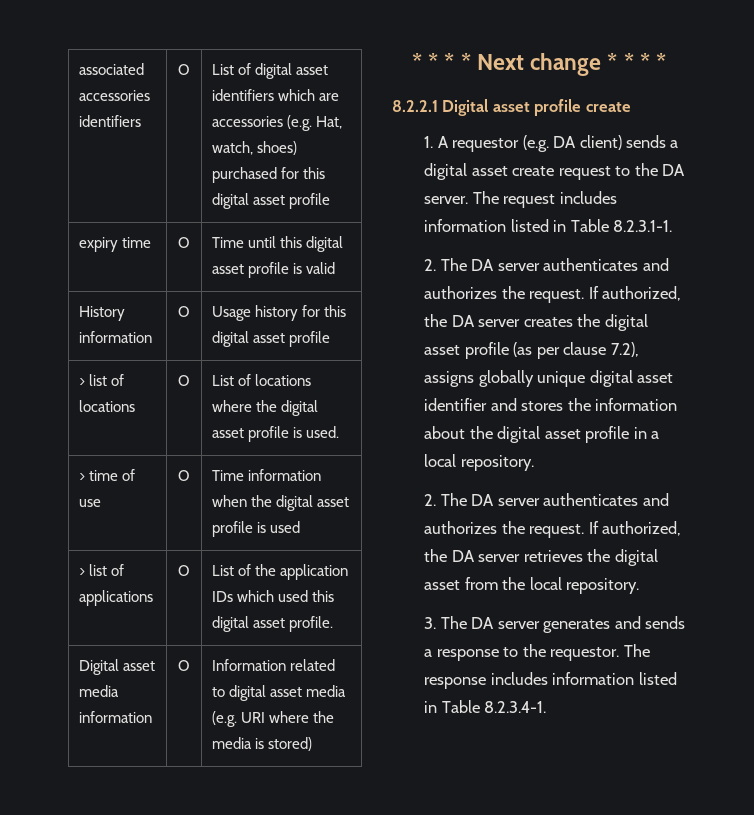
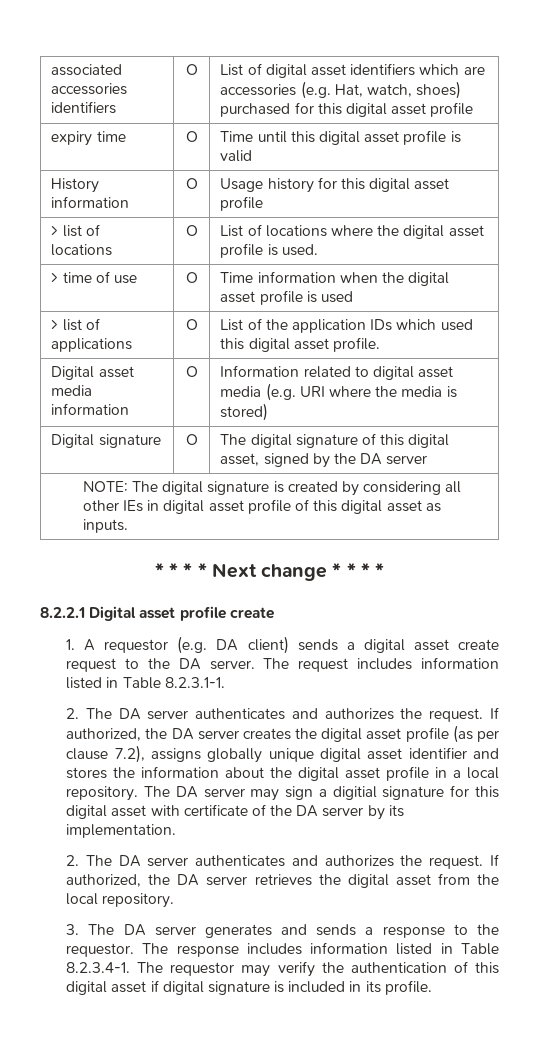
+ Digital signature | O | The digital signature of this digital asset, signed by the DA server
+ NOTE: The digital signature is created by considering all other IEs in digital asset profile of this digital asset as inputs.
+ The DA server may sign a digitial signature for this digital asset with certificate of the DA server by its implementation.
- The response includes information listed in Table 8.2.3.4-1.
+ The response includes information listed in Table 8.2.3.4-1. The requestor may verify the authentication of this digital asset if digital signature is included in its profile.

